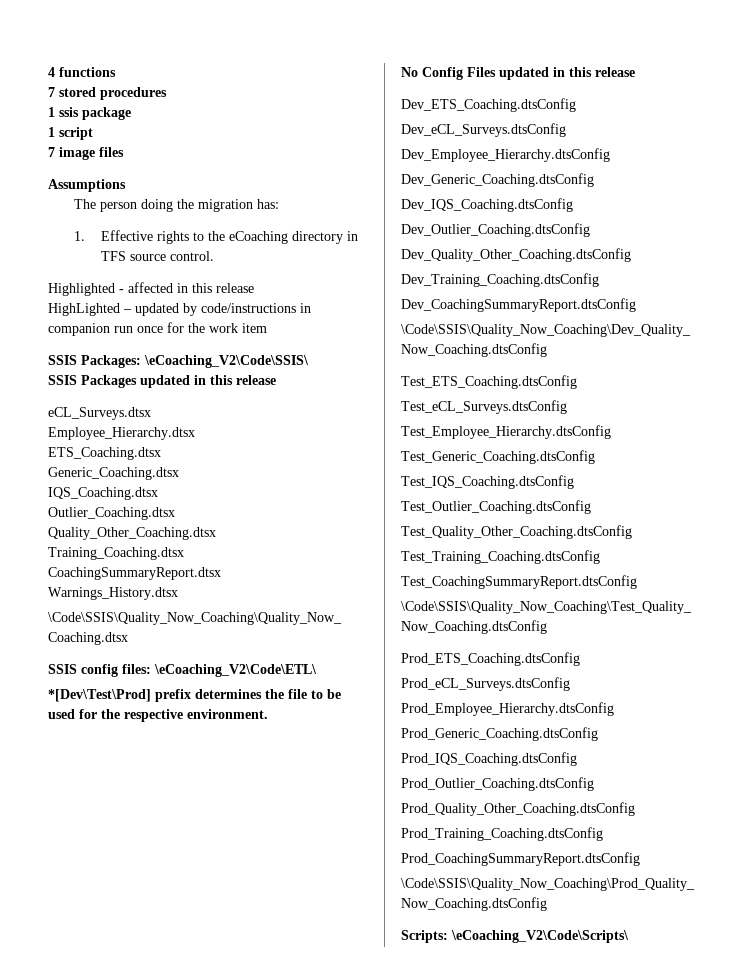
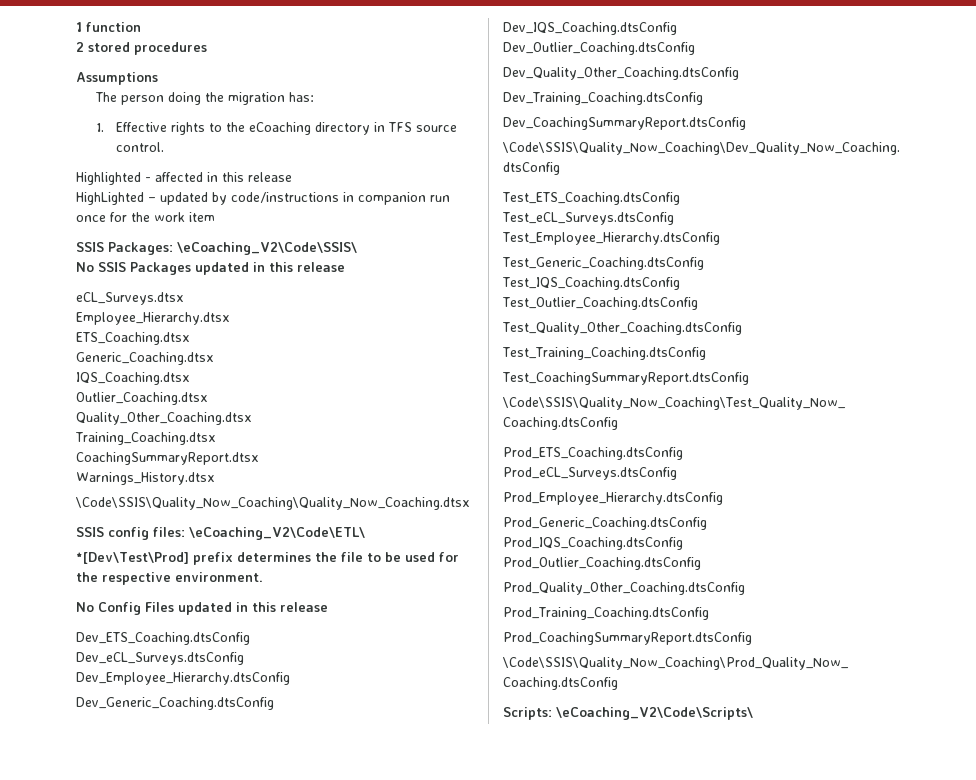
- 4 functions
- 7 stored procedures
+ 1 function
+ 2 stored procedures
- 1 ssis package
- 1 script
- 7 image files
- SSIS Packages updated in this release
+ No SSIS Packages updated in this release

